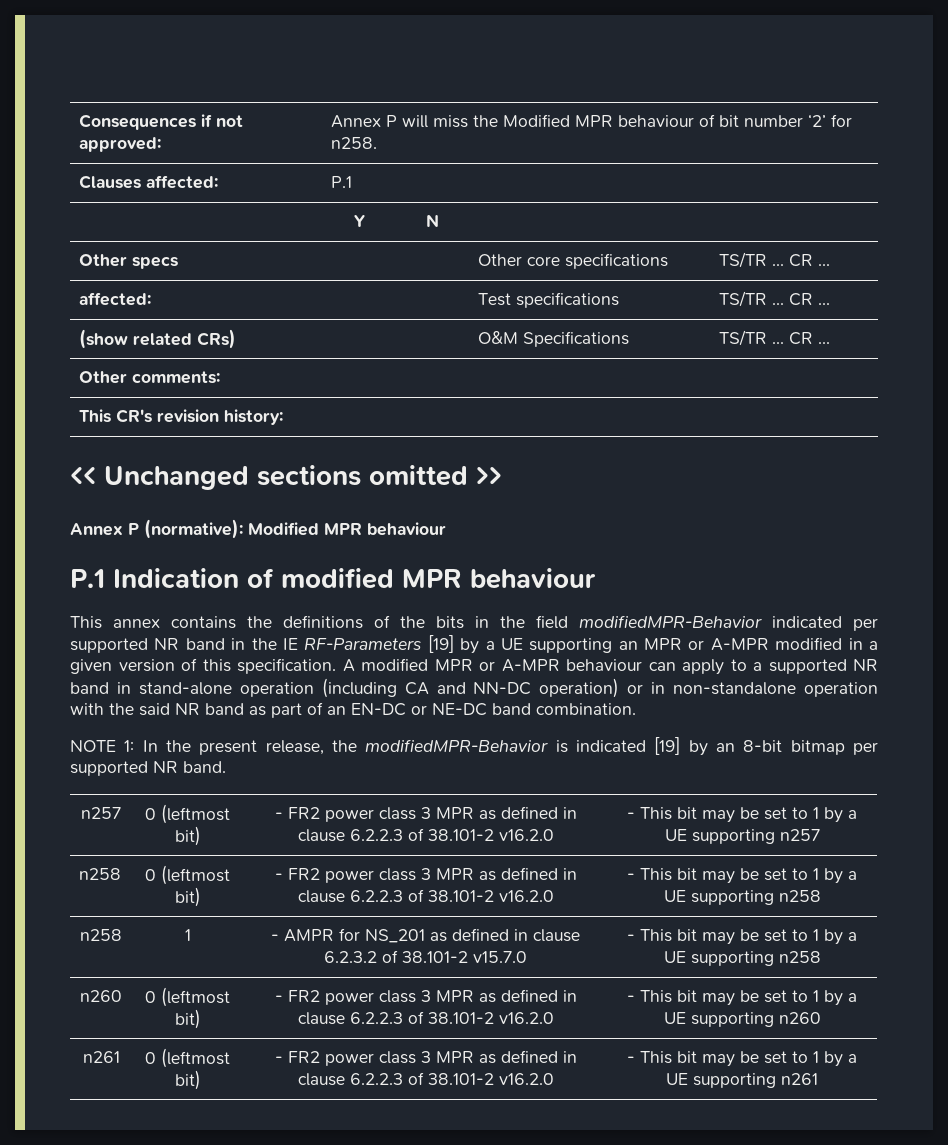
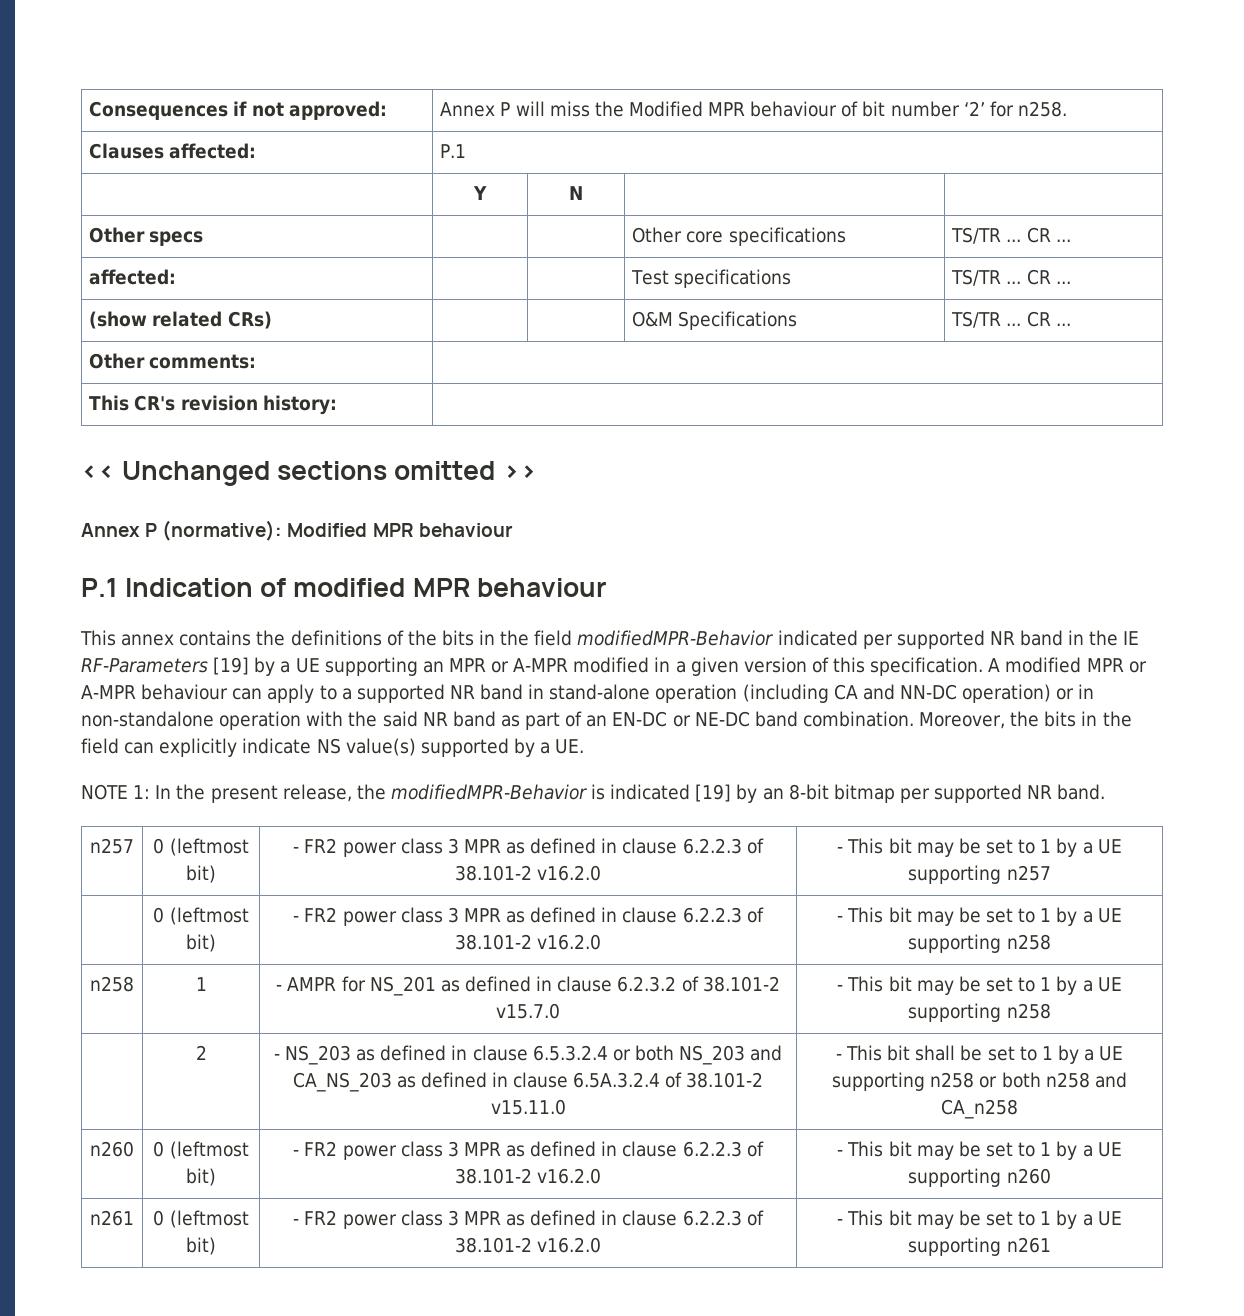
+ Moreover, the bits in the field can explicitly indicate NS value(s) supported by a UE.
- n258 | 0 (leftmost bit) | - FR2 power class 3 MPR as defined in clause 6.2.2.3 of 38.101-2 v16.2.0 | - This bit may be set to 1 by a UE supporting n258
+ | 0 (leftmost bit) | - FR2 power class 3 MPR as defined in clause 6.2.2.3 of 38.101-2 v16.2.0 | - This bit may be set to 1 by a UE supporting n258
+ | 2 | - NS_203 as defined in clause 6.5.3.2.4 or both NS_203 and CA_NS_203 as defined in clause 6.5A.3.2.4 of 38.101-2 v15.11.0 | - This bit shall be set to 1 by a UE supporting n258 or both n258 and CA_n258

